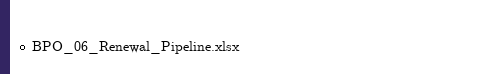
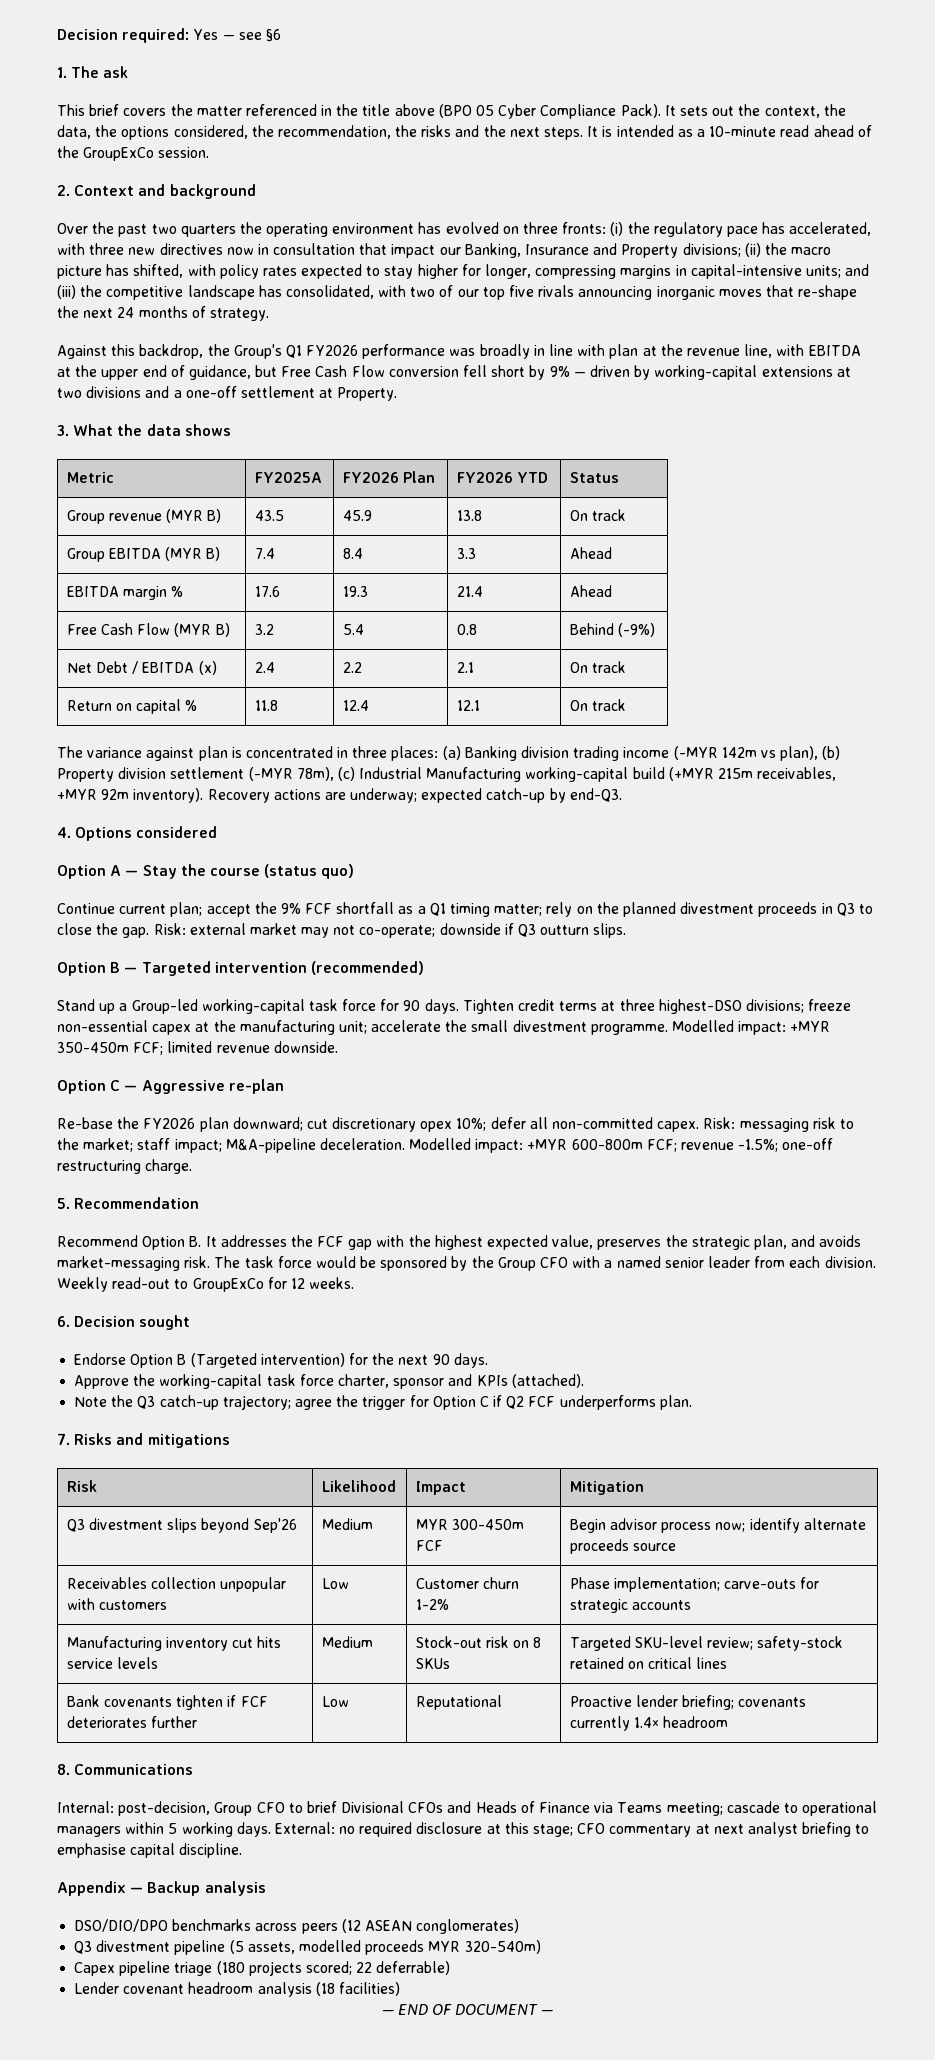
- BPO_06_Renewal_Pipeline.xlsx
+ Decision required: Yes — see §6
+ 1. The ask
+ This brief covers the matter referenced in the title above (BPO 05 Cyber Compliance Pack). It sets out the context, the data, the options considered, the recommendation, the risks and the next steps. It is intended as a 10-minute read ahead of the GroupExCo session.
+ 2. Context and background
+ Over the past two quarters the operating environment has evolved on three fronts: (i) the regulatory pace has accelerated, with three new directives now in consultation that impact our Banking, Insurance and Property divisions; (ii) the macro picture has shifted, with policy rates expected to stay higher for longer, compressing margins in capital-intensive units; and (iii) the competitive landscape has consolidated, with two of our top five rivals announcing inorganic moves that re-shape the next 24 months of strategy.
+ Against this backdrop, the Group's Q1 FY2026 performance was broadly in line with plan at the revenue line, with EBITDA at the upper end of guidance, but Free Cash Flow conversion fell short by 9% — driven by working-capital extensions at two divisions and a one-off settlement at Property.
+ 3. What the data shows
+ Metric | FY2025A | FY2026 Plan | FY2026 YTD | Status
+ Group revenue (MYR B) | 43.5 | 45.9 | 13.8 | On track
+ Group EBITDA (MYR B) | 7.4 | 8.4 | 3.3 | Ahead
+ EBITDA margin % | 17.6 | 19.3 | 21.4 | Ahead
+ Free Cash Flow (MYR B) | 3.2 | 5.4 | 0.8 | Behind (-9%)
+ Net Debt / EBITDA (x) | 2.4 | 2.2 | 2.1 | On track
+ Return on capital % | 11.8 | 12.4 | 12.1 | On track
+ The variance against plan is concentrated in three places: (a) Banking division trading income (-MYR 142m vs plan), (b) Property division settlement (-MYR 78m), (c) Industrial Manufacturing working-capital build (+MYR 215m receivables, +MYR 92m inventory). Recovery actions are underway; expected catch-up by end-Q3.
+ 4. Options considered
+ Option A — Stay the course (status quo)
+ Continue current plan; accept the 9% FCF shortfall as a Q1 timing matter; rely on the planned divestment proceeds in Q3 to close the gap. Risk: external market may not co-operate; downside if Q3 outturn slips.
+ Option B — Targeted intervention (recommended)
+ Stand up a Group-led working-capital task force for 90 days. Tighten credit terms at three highest-DSO divisions; freeze non-essential capex at the manufacturing unit; accelerate the small divestment programme. Modelled impact: +MYR 350-450m FCF; limited revenue downside.
+ Option C — Aggressive re-plan
+ Re-base the FY2026 plan downward; cut discretionary opex 10%; defer all non-committed capex. Risk: messaging risk to the market; staff impact; M&A-pipeline deceleration. Modelled impact: +MYR 600-800m FCF; revenue -1.5%; one-off restructuring charge.
+ 5. Recommendation
+ Recommend Option B. It addresses the FCF gap with the highest expected value, preserves the strategic plan, and avoids market-messaging risk. The task force would be sponsored by the Group CFO with a named senior leader from each division. Weekly read-out to GroupExCo for 12 weeks.
+ 6. Decision sought
+ Endorse Option B (Targeted intervention) for the next 90 days.
+ Approve the working-capital task force charter, sponsor and KPIs (attached).
+ Note the Q3 catch-up trajectory; agree the trigger for Option C if Q2 FCF underperforms plan.
+ 7. Risks and mitigations
+ Risk | Likelihood | Impact | Mitigation
+ Q3 divestment slips beyond Sep'26 | Medium | MYR 300-450m FCF | Begin advisor process now; identify alternate proceeds source
+ Receivables collection unpopular with customers | Low | Customer churn 1-2% | Phase implementation; carve-outs for strategic accounts
+ Manufacturing inventory cut hits service levels | Medium | Stock-out risk on 8 SKUs | Targeted SKU-level review; safety-stock retained on critical lines
+ Bank covenants tighten if FCF deteriorates further | Low | Reputational | Proactive lender briefing; covenants currently 1.4× headroom
+ 8. Communications
+ Internal: post-decision, Group CFO to brief Divisional CFOs and Heads of Finance via Teams meeting; cascade to operational managers within 5 working days. External: no required disclosure at this stage; CFO commentary at next analyst briefing to emphasise capital discipline.
+ Appendix — Backup analysis
+ DSO/DIO/DPO benchmarks across peers (12 ASEAN conglomerates)
+ Q3 divestment pipeline (5 assets, modelled proceeds MYR 320-540m)
+ Capex pipeline triage (180 projects scored; 22 deferrable)
+ Lender covenant headroom analysis (18 facilities)
+ — END OF DOCUMENT —

